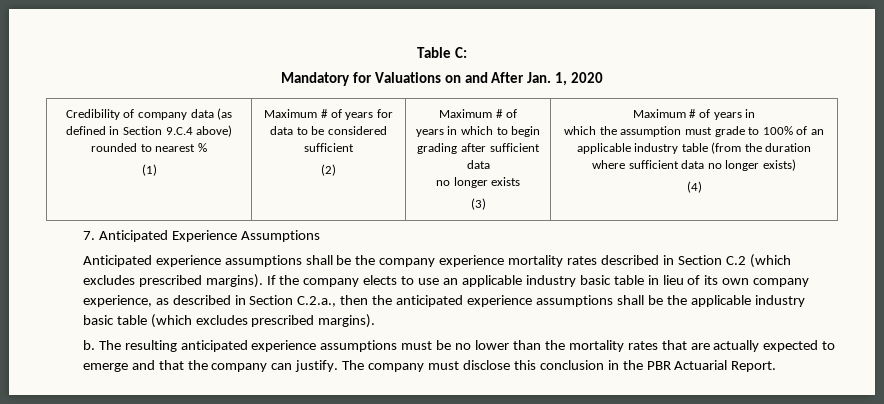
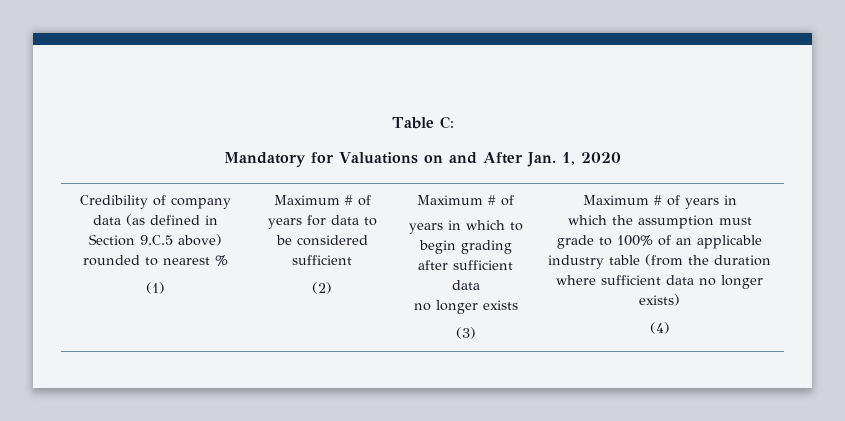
- Credibility of company data (as defined in Section 9.C.4 above) rounded to nearest %
+ Credibility of company data (as defined in Section 9.C.5 above) rounded to nearest %
- 7. Anticipated Experience Assumptions
- Anticipated experience assumptions shall be the company experience mortality rates described in Section C.2 (which excludes prescribed margins). If the company elects to use an applicable industry basic table in lieu of its own company experience, as described in Section C.2.a., then the anticipated experience assumptions shall be the applicable industry basic table (which excludes prescribed margins).
- b. The resulting anticipated experience assumptions must be no lower than the mortality rates that are actually expected to emerge and that the company can justify. The company must disclose this conclusion in the PBR Actuarial Report.

